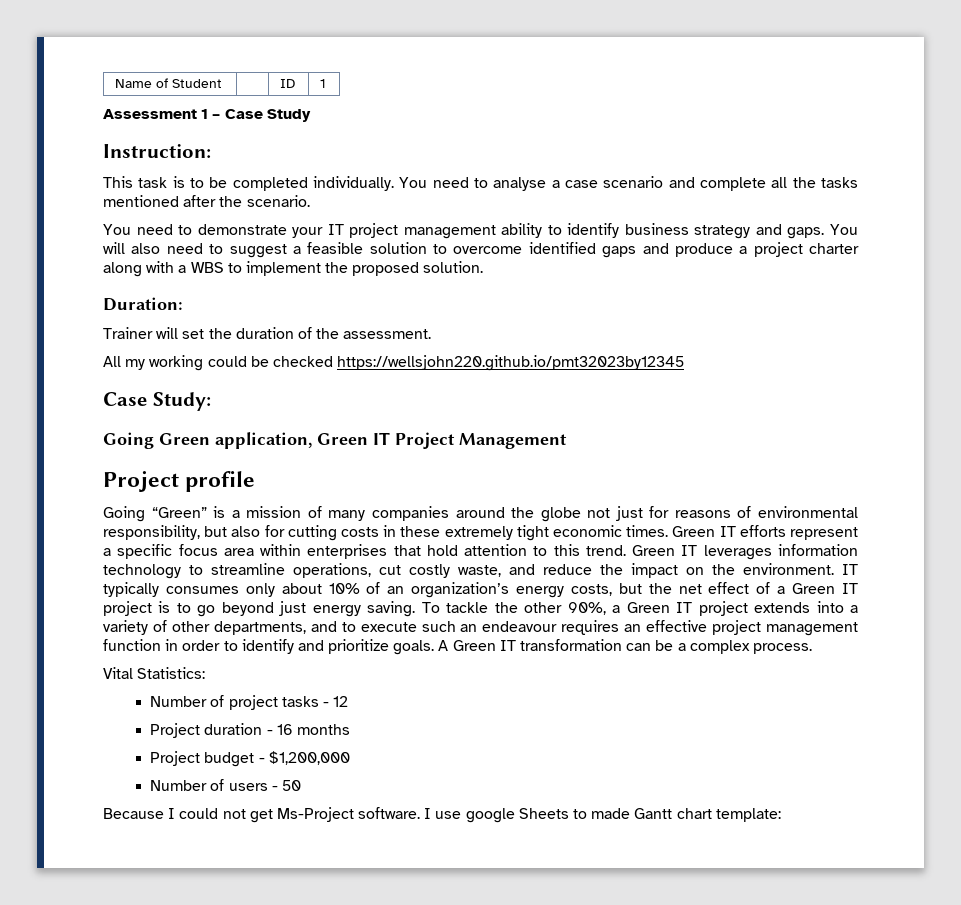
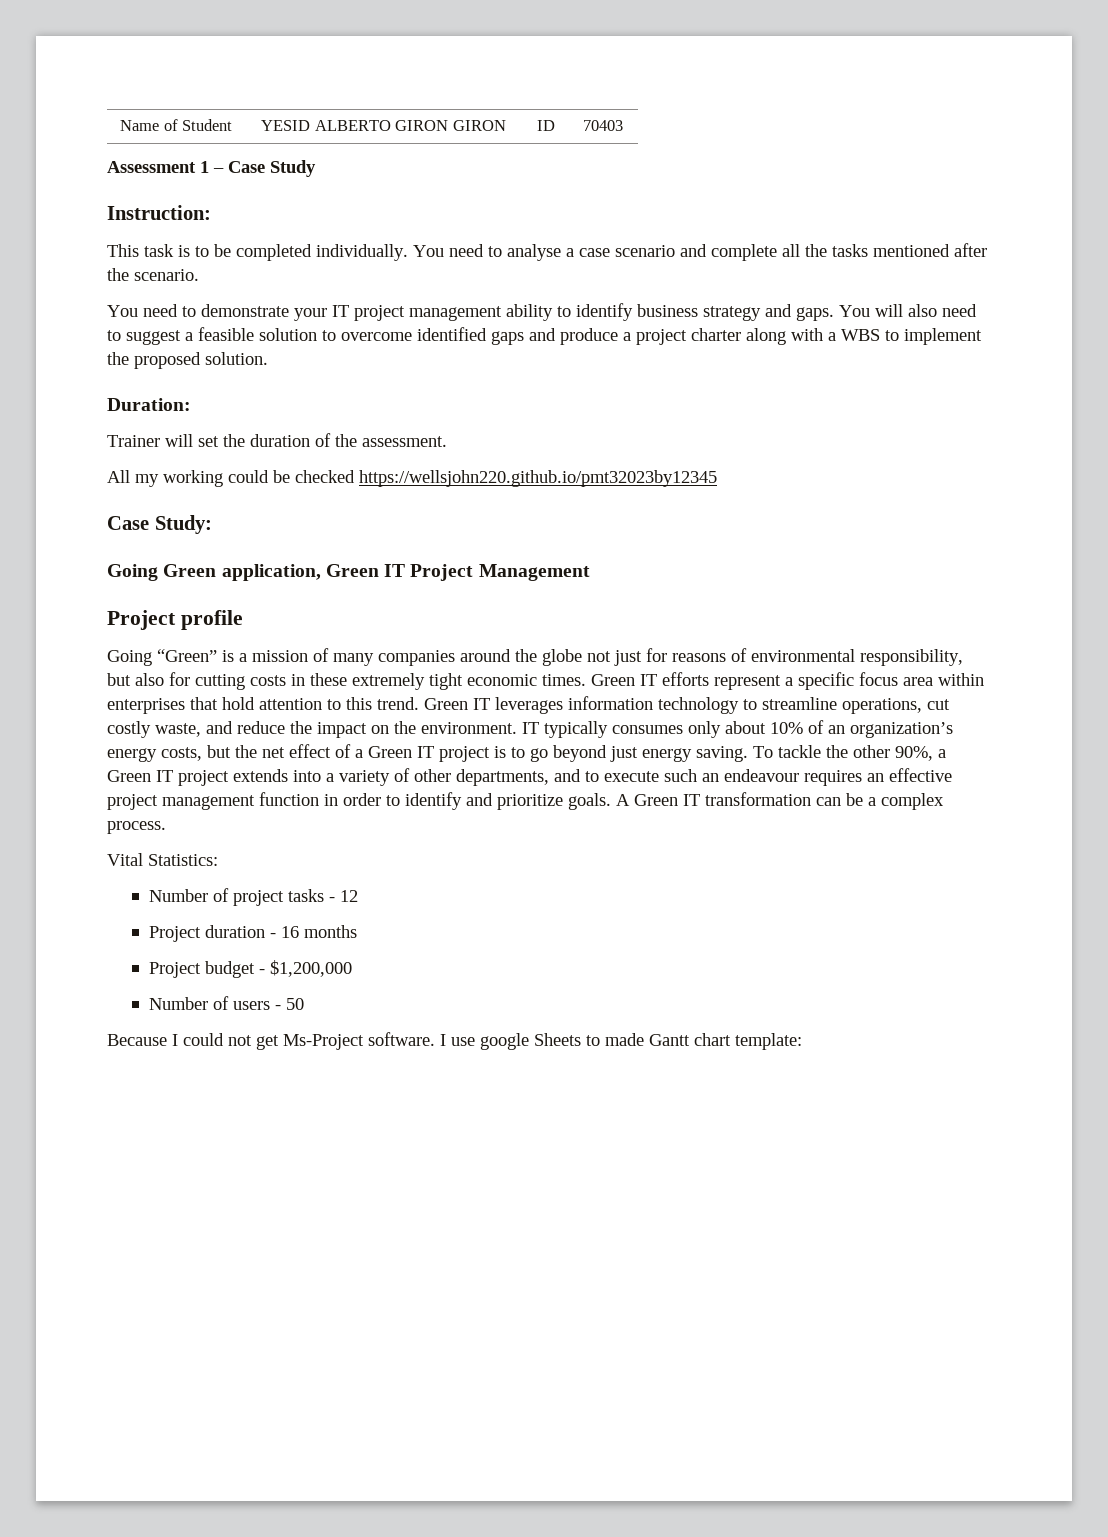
- Name of Student | | ID | 1
+ Name of Student | YESID ALBERTO GIRON GIRON | ID | 70403

